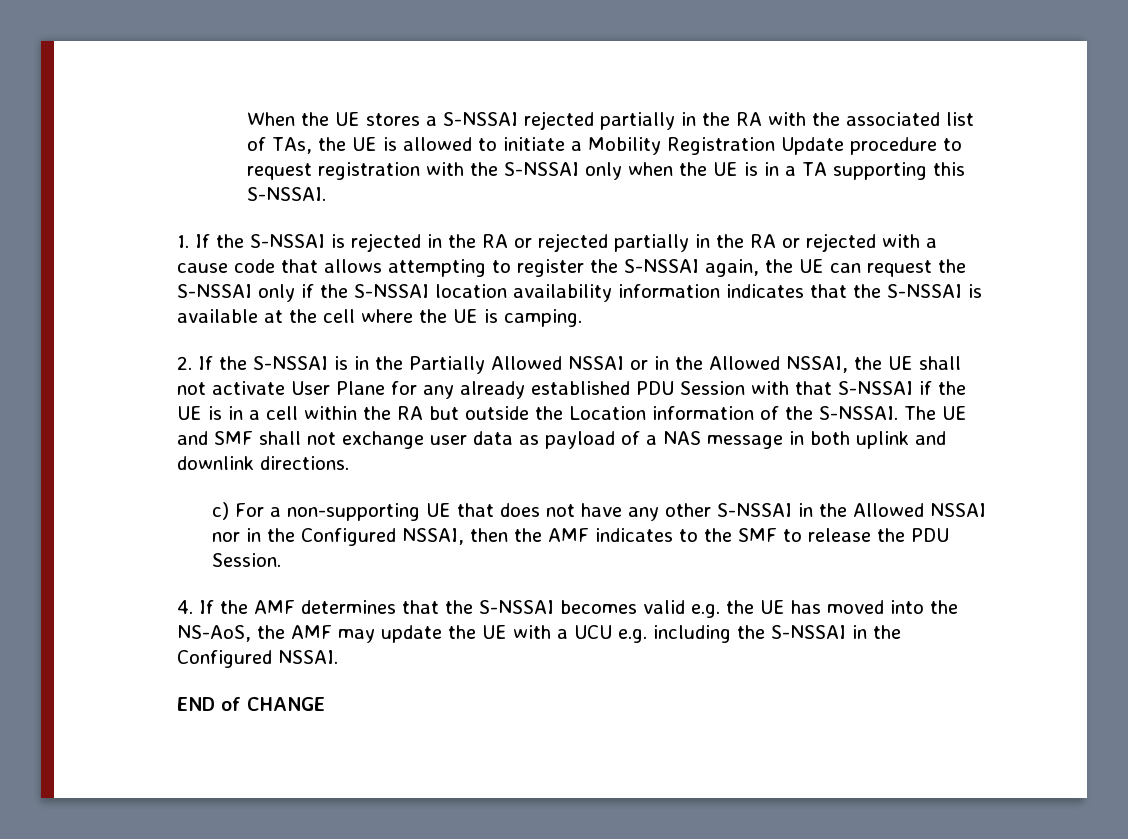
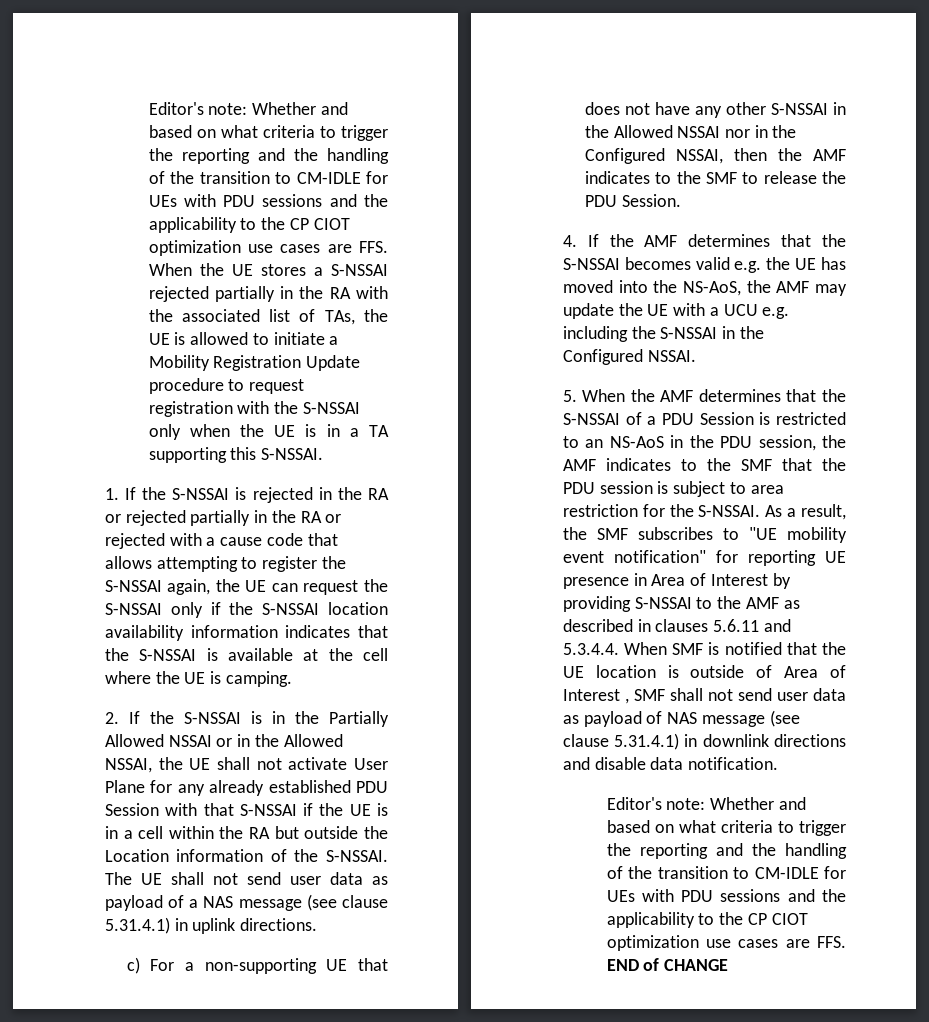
- When the UE stores a S-NSSAI rejected partially in the RA with the associated list of TAs, the UE is allowed to initiate a Mobility Registration Update procedure to request registration with the S-NSSAI only when the UE is in a TA supporting this S-NSSAI.
+ Editor's note: Whether and based on what criteria to trigger the reporting and the handling of the transition to CM-IDLE for UEs with PDU sessions and the applicability to the CP CIOT optimization use cases are FFS. When the UE stores a S-NSSAI rejected partially in the RA with the associated list of TAs, the UE is allowed to initiate a Mobility Registration Update procedure to request registration with the S-NSSAI only when the UE is in a TA supporting this S-NSSAI.
- The UE and SMF shall not exchange user data as payload of a NAS message in both uplink and downlink directions.
+ The UE shall not send user data as payload of a NAS message (see clause 5.31.4.1) in uplink directions.
- END of CHANGE
+ 5. When the AMF determines that the S-NSSAI of a PDU Session is restricted to an NS-AoS in the PDU session, the AMF indicates to the SMF that the PDU session is subject to area restriction for the S-NSSAI. As a result, the SMF subscribes to "UE mobility event notification" for reporting UE presence in Area of Interest by providing S-NSSAI to the AMF as described in clauses 5.6.11 and 5.3.4.4. When SMF is notified that the UE location is outside of Area of Interest , SMF shall not send user data as payload of NAS message (see clause 5.31.4.1) in downlink directions and disable data notification.
+ Editor's note: Whether and based on what criteria to trigger the reporting and the handling of the transition to CM-IDLE for UEs with PDU sessions and the applicability to the CP CIOT optimization use cases are FFS. END of CHANGE

